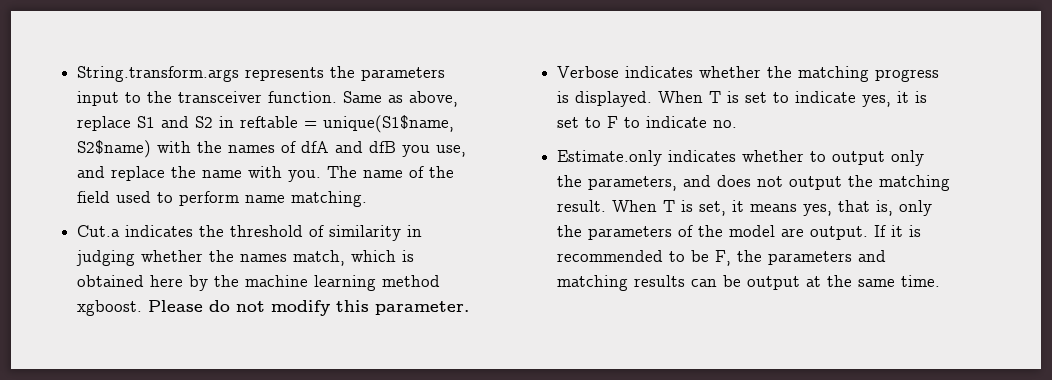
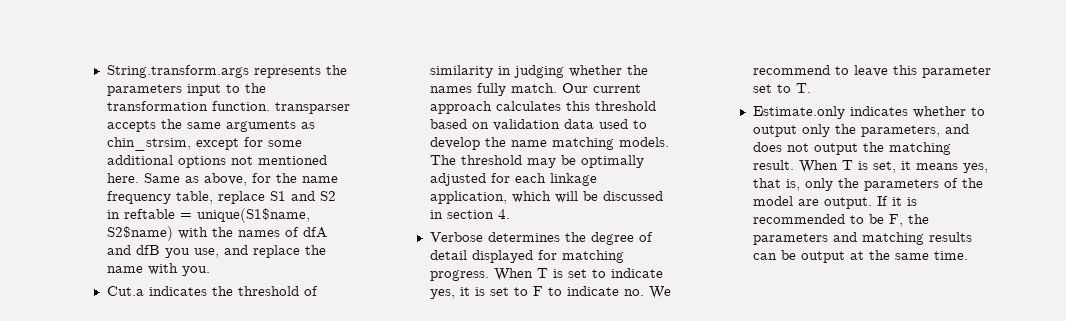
- String.transform.args represents the parameters input to the transceiver function. Same as above, replace S1 and S2 in reftable = unique(S1$name, S2$name) with the names of dfA and dfB you use, and replace the name with you. The name of the field used to perform name matching.
+ String.transform.args represents the parameters input to the transformation function. transparser accepts the same arguments as chin_strsim, except for some additional options not mentioned here. Same as above, for the name frequency table, replace S1 and S2 in reftable = unique(S1$name, S2$name) with the names of dfA and dfB you use, and replace the name with you.
- Cut.a indicates the threshold of similarity in judging whether the names match, which is obtained here by the machine learning method xgboost. Please do not modify this parameter.
- Verbose indicates whether the matching progress is displayed.
+ Cut.a indicates the threshold of similarity in judging whether the names fully match. Our current approach calculates this threshold based on validation data used to develop the name matching models. The threshold may be optimally adjusted for each linkage application, which will be discussed in section 4.
+ Verbose determines the degree of detail displayed for matching progress.
- When T is set to indicate yes, it is set to F to indicate no.
+ When T is set to indicate yes, it is set to F to indicate no. We recommend to leave this parameter set to T.

